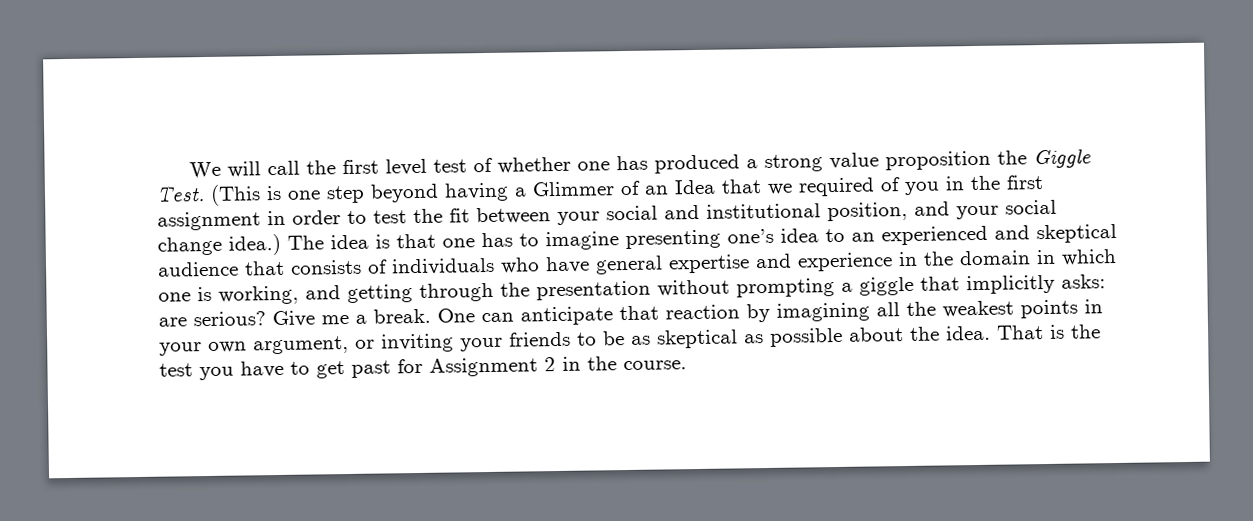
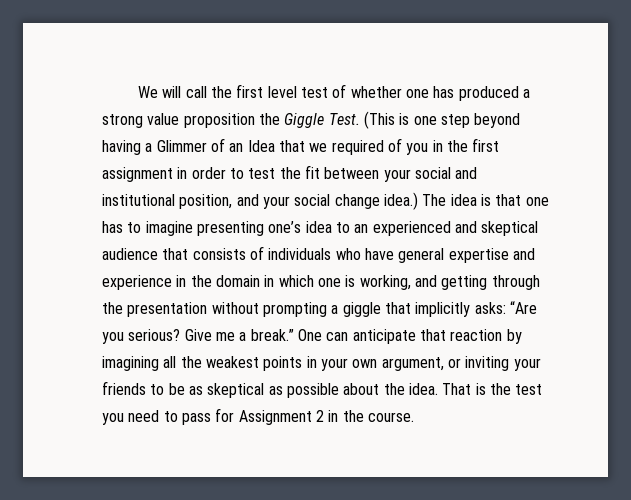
- The idea is that one has to imagine presenting one’s idea to an experienced and skeptical audience that consists of individuals who have general expertise and experience in the domain in which one is working, and getting through the presentation without prompting a giggle that implicitly asks: are serious?
+ The idea is that one has to imagine presenting one’s idea to an experienced and skeptical audience that consists of individuals who have general expertise and experience in the domain in which one is working, and getting through the presentation without prompting a giggle that implicitly asks: “Are you serious?
- Give me a break.
+ Give me a break.”
- That is the test you have to get past for Assignment 2 in the course.
+ That is the test you need to pass for Assignment 2 in the course.

